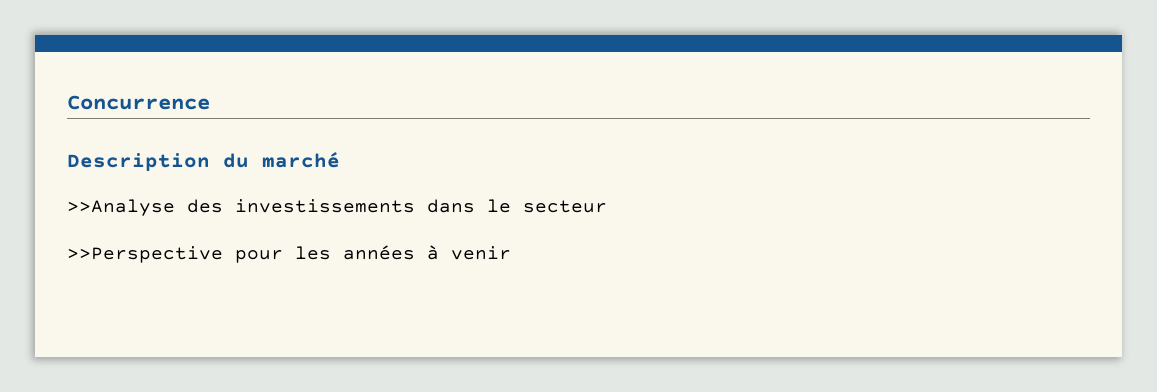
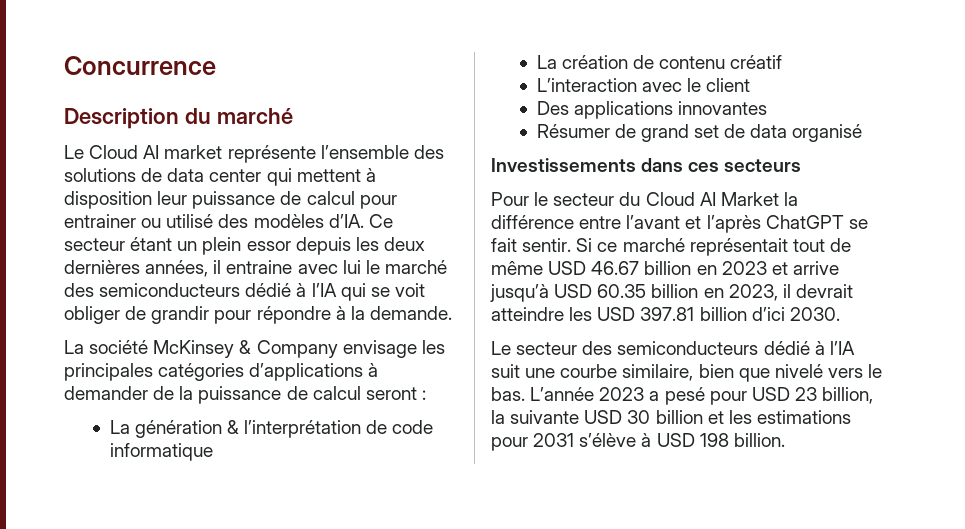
- >>Analyse des investissements dans le secteur
- >>Perspective pour les années à venir
+ Le Cloud AI market représente l’ensemble des solutions de data center qui mettent à disposition leur puissance de calcul pour entrainer ou utilisé des modèles d’IA. Ce secteur étant un plein essor depuis les deux dernières années, il entraine avec lui le marché des semiconducteurs dédié à l’IA qui se voit obliger de grandir pour répondre à la demande.
+ La société McKinsey & Company envisage les principales catégories d’applications à demander de la puissance de calcul seront :
+ La génération & l’interprétation de code informatique
+ La création de contenu créatif
+ L’interaction avec le client
+ Des applications innovantes
+ Résumer de grand set de data organisé
+ Investissements dans ces secteurs
+ Pour le secteur du Cloud AI Market la différence entre l’avant et l’après ChatGPT se fait sentir. Si ce marché représentait tout de même USD 46.67 billion en 2023 et arrive jusqu’à USD 60.35 billion en 2023, il devrait atteindre les USD 397.81 billion d’ici 2030.
+ Le secteur des semiconducteurs dédié à l’IA suit une courbe similaire, bien que nivelé vers le bas. L’année 2023 a pesé pour USD 23 billion, la suivante USD 30 billion et les estimations pour 2031 s’élève à USD 198 billion.

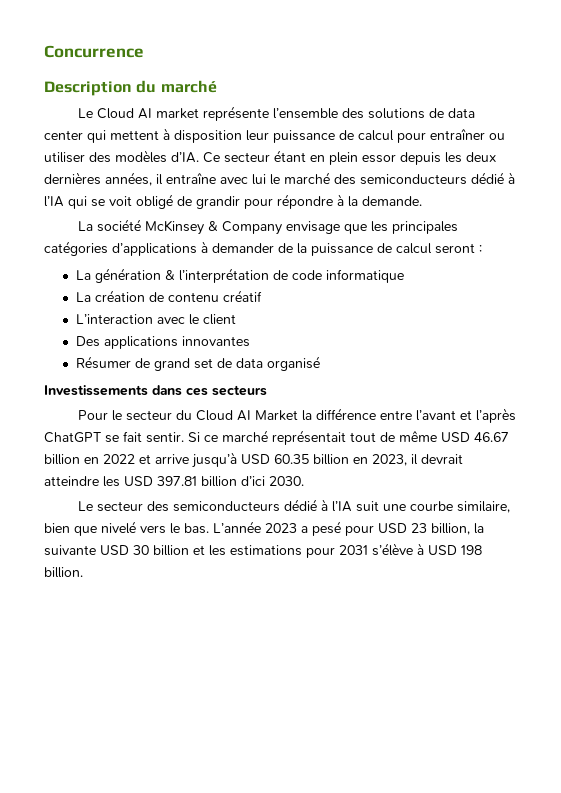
- Le Cloud AI market représente l’ensemble des solutions de data center qui mettent à disposition leur puissance de calcul pour entrainer ou utilisé des modèles d’IA.
+ Le Cloud AI market représente l’ensemble des solutions de data center qui mettent à disposition leur puissance de calcul pour entraîner ou utiliser des modèles d’IA.
- Ce secteur étant un plein essor depuis les deux dernières années, il entraine avec lui le marché des semiconducteurs dédié à l’IA qui se voit obliger de grandir pour répondre à la demande.
+ Ce secteur étant en plein essor depuis les deux dernières années, il entraîne avec lui le marché des semiconducteurs dédié à l’IA qui se voit obligé de grandir pour répondre à la demande.
- La société McKinsey & Company envisage les principales catégories d’applications à demander de la puissance de calcul seront :
+ La société McKinsey & Company envisage que les principales catégories d’applications à demander de la puissance de calcul seront :
- Si ce marché représentait tout de même USD 46.67 billion en 2023 et arrive jusqu’à USD 60.35 billion en 2023, il devrait atteindre les USD 397.81 billion d’ici 2030.
+ Si ce marché représentait tout de même USD 46.67 billion en 2022 et arrive jusqu’à USD 60.35 billion en 2023, il devrait atteindre les USD 397.81 billion d’ici 2030.

